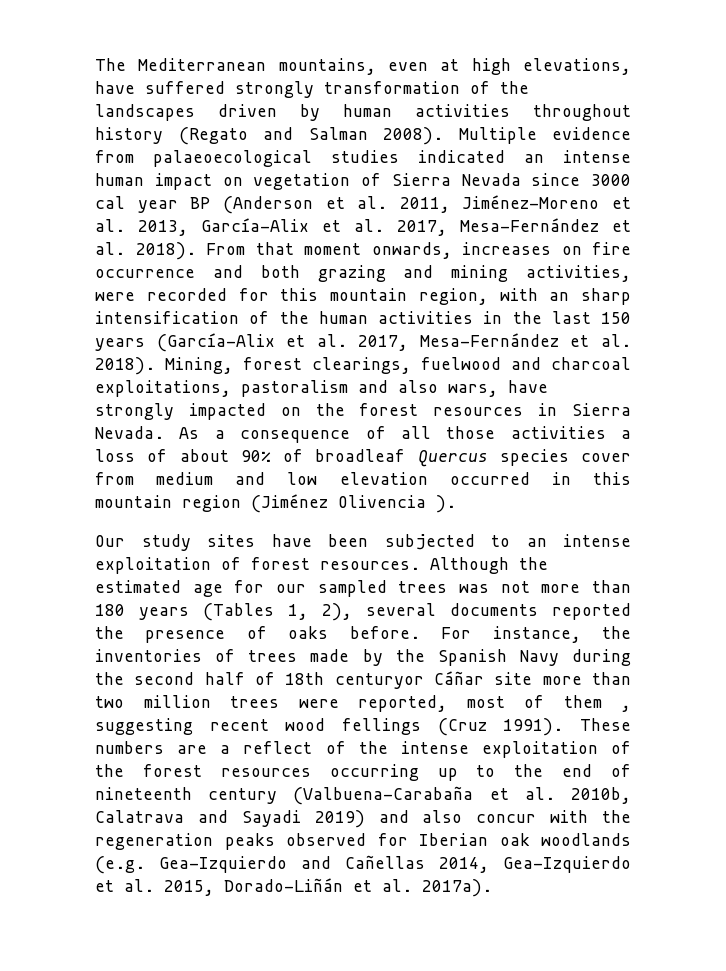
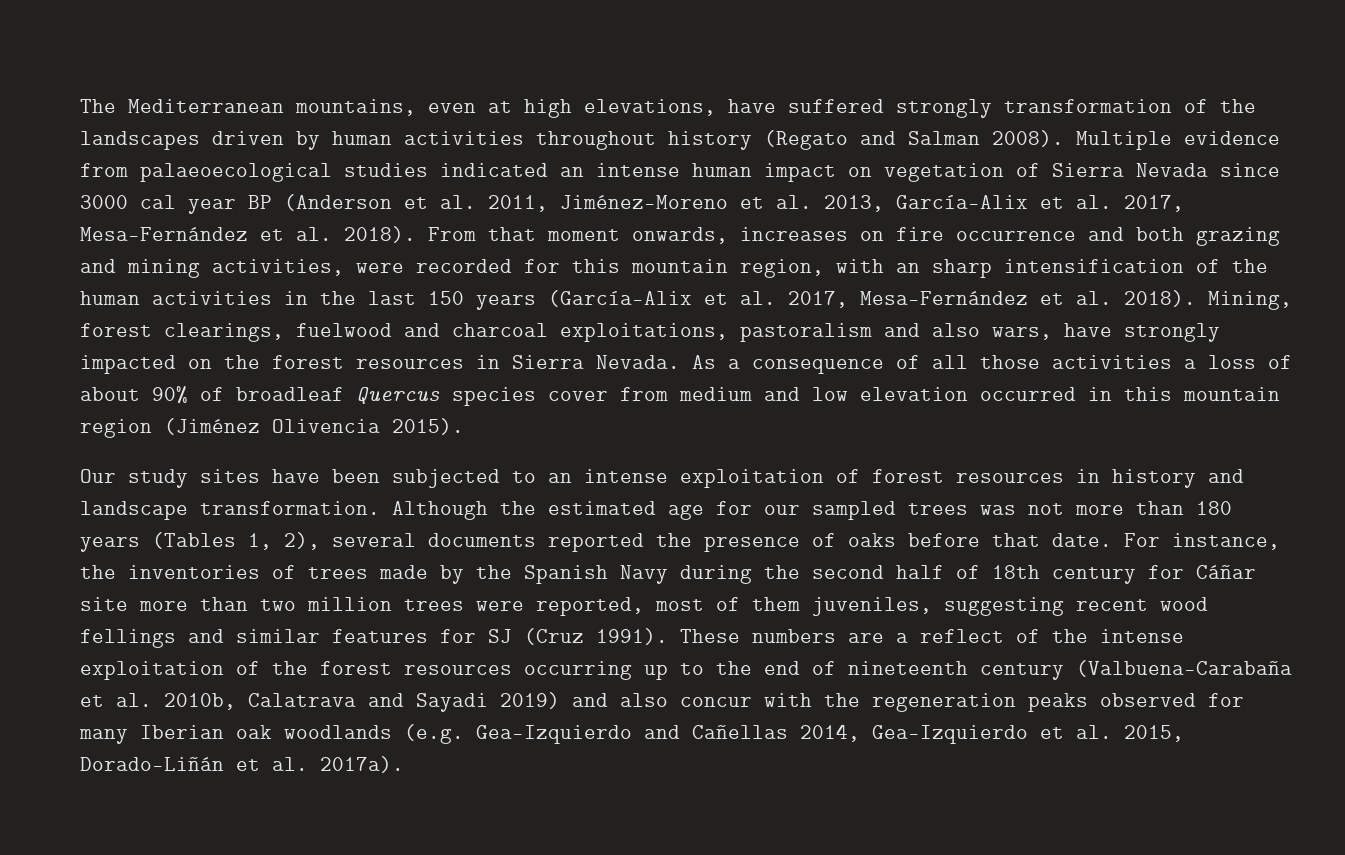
- As a consequence of all those activities a loss of about 90% of broadleaf Quercus species cover from medium and low elevation occurred in this mountain region (Jiménez Olivencia ).
+ As a consequence of all those activities a loss of about 90% of broadleaf Quercus species cover from medium and low elevation occurred in this mountain region (Jiménez Olivencia 2015).
- Our study sites have been subjected to an intense exploitation of forest resources.
+ Our study sites have been subjected to an intense exploitation of forest resources in history and landscape transformation.
- Although the estimated age for our sampled trees was not more than 180 years (Tables 1, 2), several documents reported the presence of oaks before.
+ Although the estimated age for our sampled trees was not more than 180 years (Tables 1, 2), several documents reported the presence of oaks before that date.
- For instance, the inventories of trees made by the Spanish Navy during the second half of 18th centuryor Cáñar site more than two million trees were reported, most of them , suggesting recent wood fellings (Cruz 1991).
+ For instance, the inventories of trees made by the Spanish Navy during the second half of 18th century for Cáñar site more than two million trees were reported, most of them juveniles, suggesting recent wood fellings and similar features for SJ (Cruz 1991).
- These numbers are a reflect of the intense exploitation of the forest resources occurring up to the end of nineteenth century (Valbuena-Carabaña et al. 2010b, Calatrava and Sayadi 2019) and also concur with the regeneration peaks observed for Iberian oak woodlands (e.g. Gea-Izquierdo and Cañellas 2014, Gea-Izquierdo et al. 2015, Dorado-Liñán et al. 2017a).
+ These numbers are a reflect of the intense exploitation of the forest resources occurring up to the end of nineteenth century (Valbuena-Carabaña et al. 2010b, Calatrava and Sayadi 2019) and also concur with the regeneration peaks observed for many Iberian oak woodlands (e.g. Gea-Izquierdo and Cañellas 2014, Gea-Izquierdo et al. 2015, Dorado-Liñán et al. 2017a).

